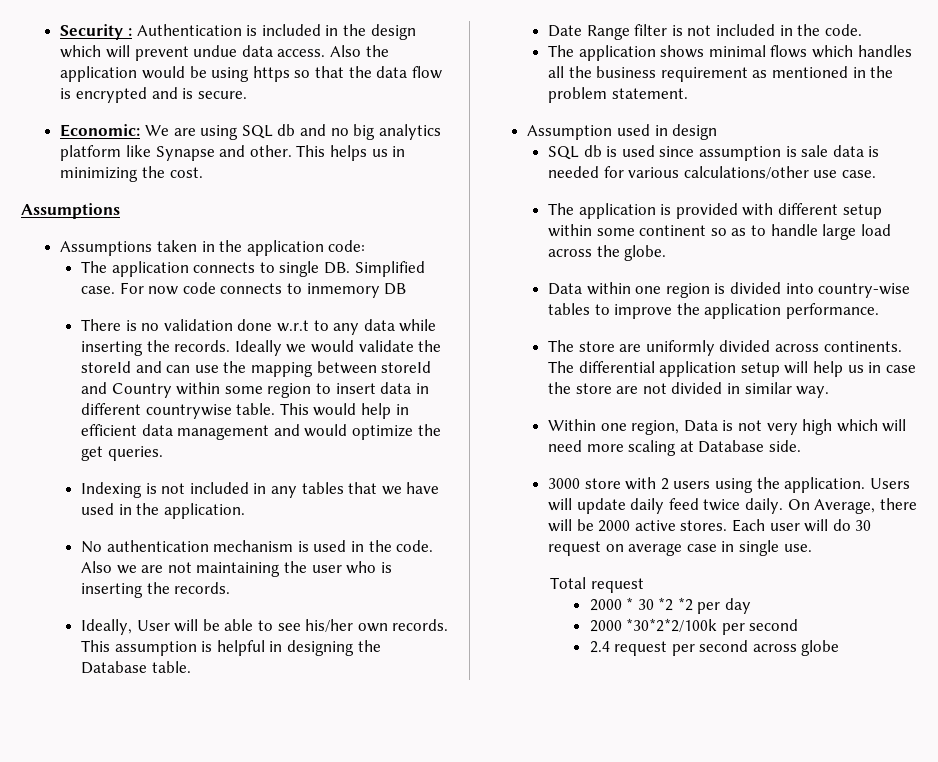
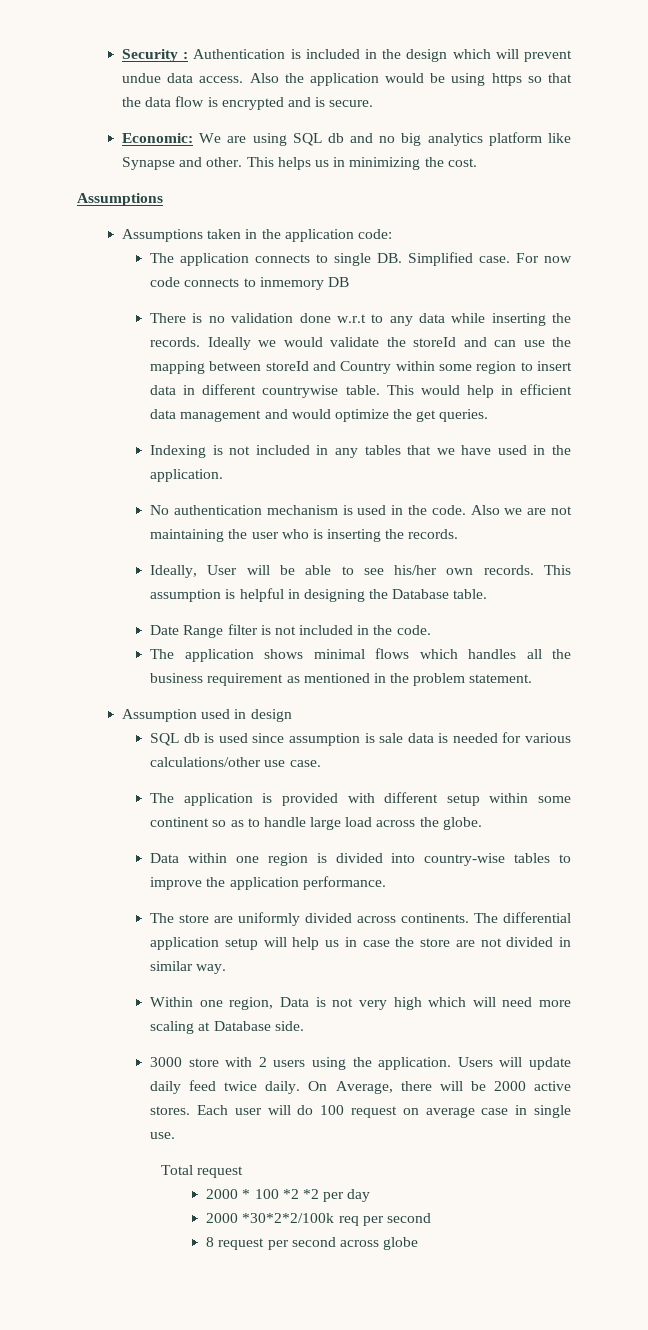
- Each user will do 30 request on average case in single use.
+ Each user will do 100 request on average case in single use.
- 2000 * 30 *2 *2 per day
+ 2000 * 100 *2 *2 per day
- 2000 *30*2*2/100k per second
+ 2000 *30*2*2/100k req per second
- 2.4 request per second across globe
+ 8 request per second across globe

